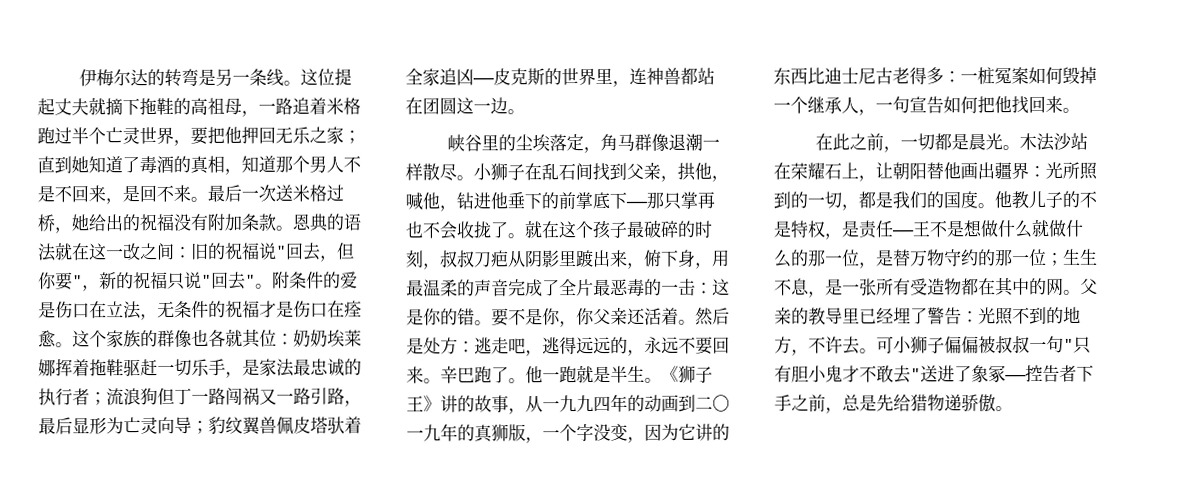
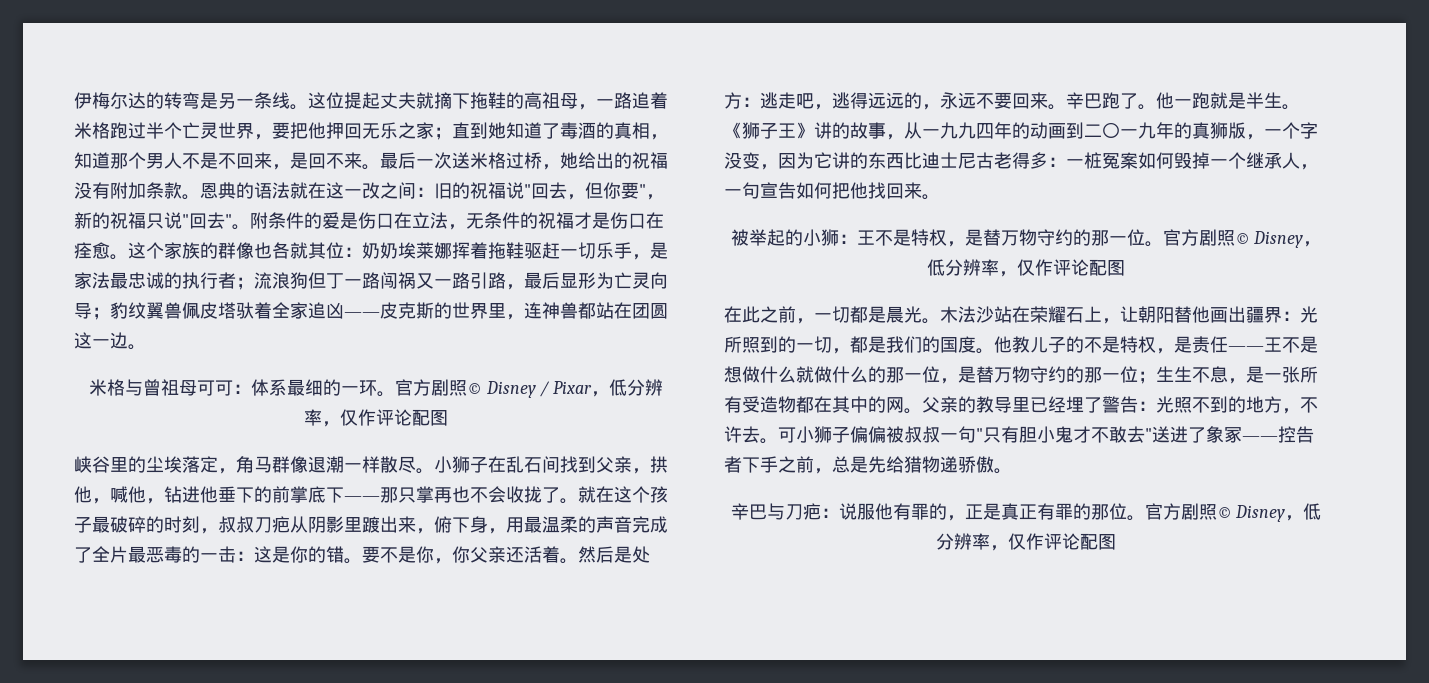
+ 米格与曾祖母可可：体系最细的一环。官方剧照© Disney / Pixar，低分辨率，仅作评论配图
+ 被举起的小狮：王不是特权，是替万物守约的那一位。官方剧照© Disney，低分辨率，仅作评论配图
+ 辛巴与刀疤：说服他有罪的，正是真正有罪的那位。官方剧照© Disney，低分辨率，仅作评论配图

